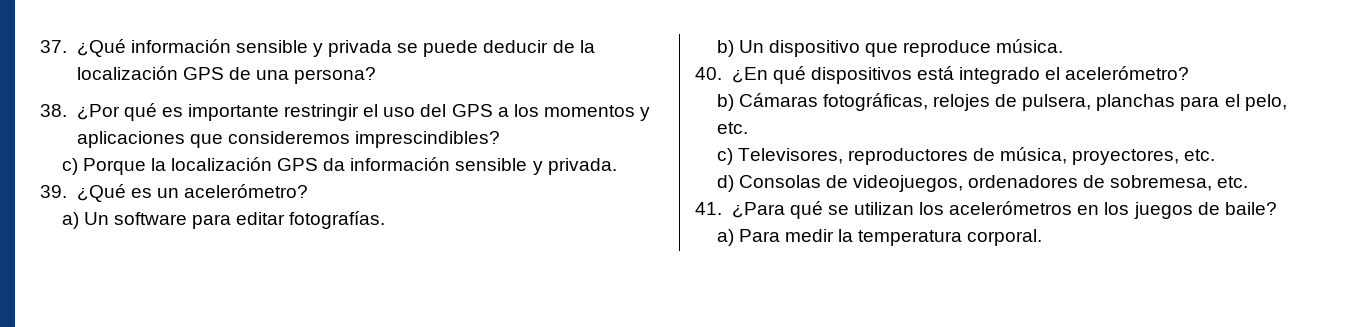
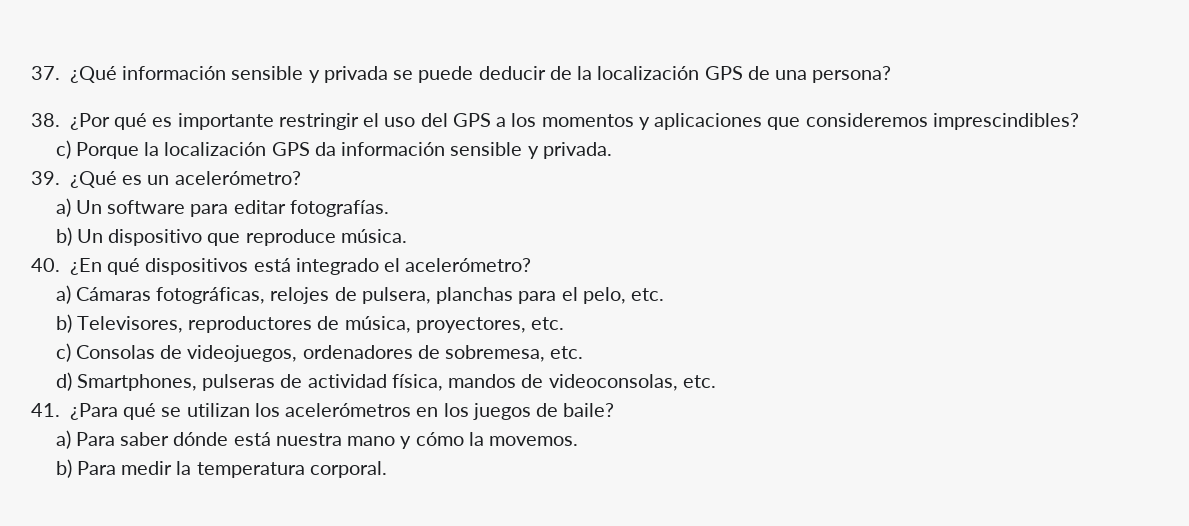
- b) Cámaras fotográficas, relojes de pulsera, planchas para el pelo, etc.
+ a) Cámaras fotográficas, relojes de pulsera, planchas para el pelo, etc.
- c) Televisores, reproductores de música, proyectores, etc.
+ b) Televisores, reproductores de música, proyectores, etc.
- d) Consolas de videojuegos, ordenadores de sobremesa, etc.
+ c) Consolas de videojuegos, ordenadores de sobremesa, etc.
+ d) Smartphones, pulseras de actividad física, mandos de videoconsolas, etc.
- a) Para medir la temperatura corporal.
+ a) Para saber dónde está nuestra mano y cómo la movemos.
+ b) Para medir la temperatura corporal.

